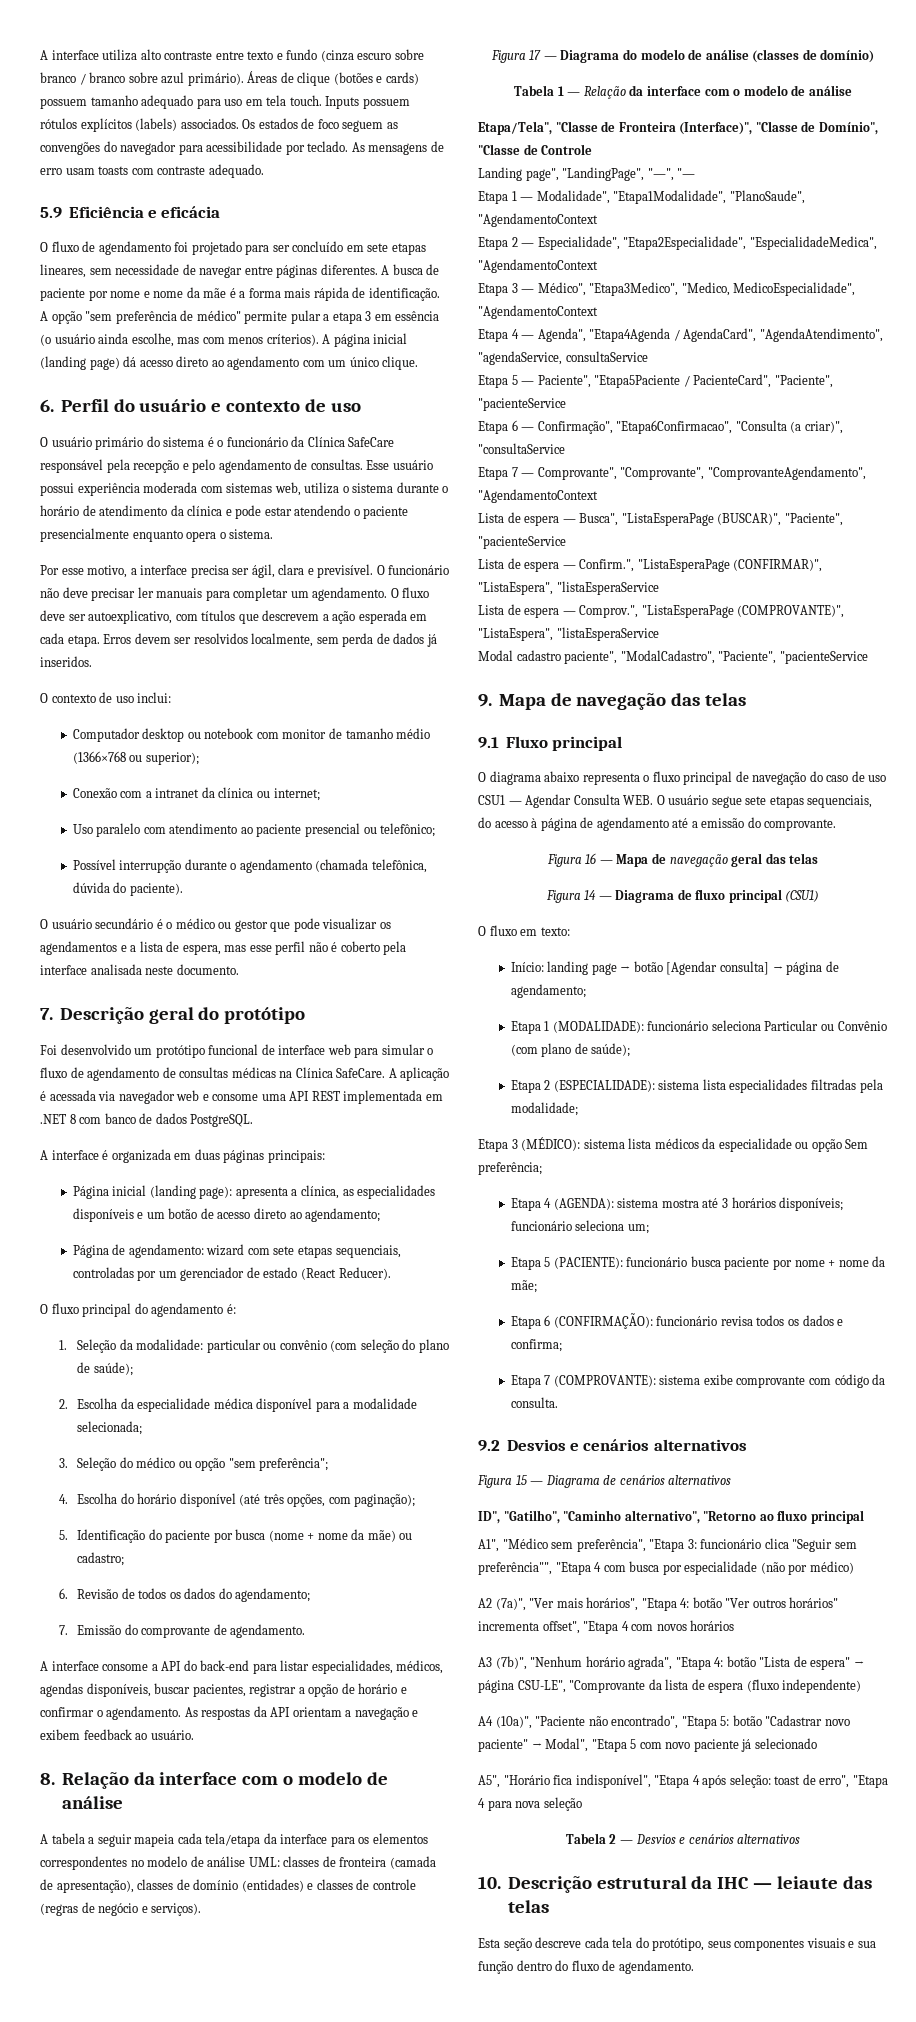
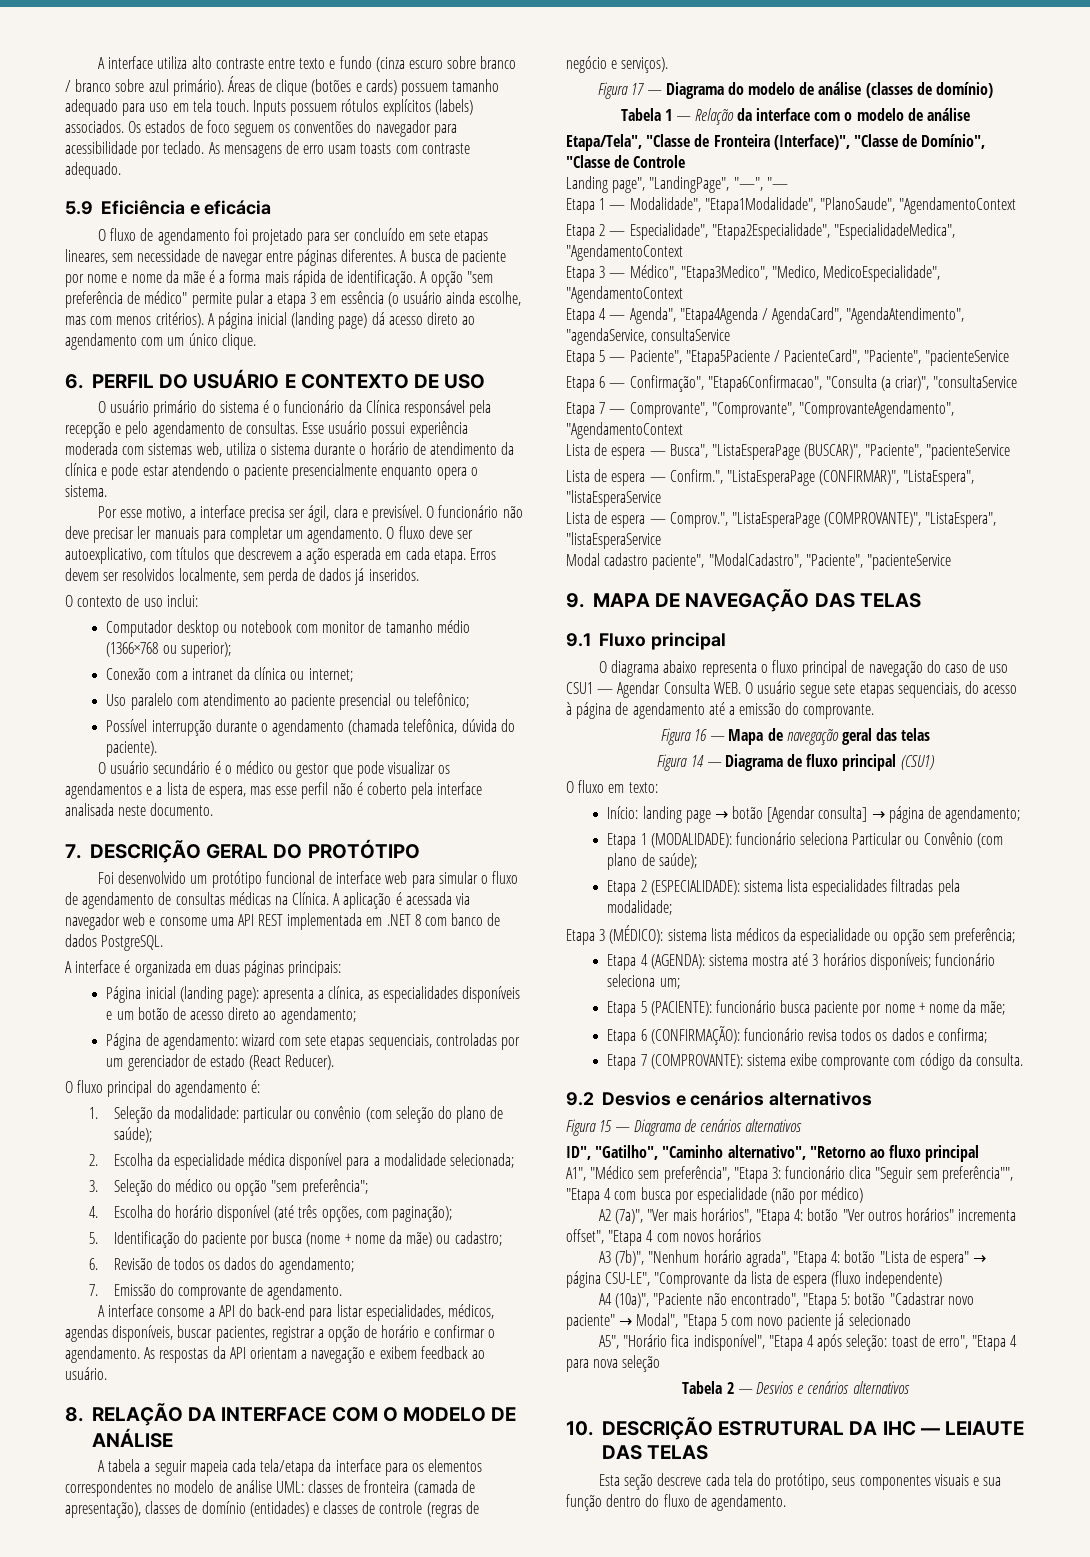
- Os estados de foco seguem as convengões do navegador para acessibilidade por teclado.
+ Os estados de foco seguem os conventões do navegador para acessibilidade por teclado.
- A opção "sem preferência de médico" permite pular a etapa 3 em essência (o usuário ainda escolhe, mas com menos críterios).
+ A opção "sem preferência de médico" permite pular a etapa 3 em essência (o usuário ainda escolhe, mas com menos critérios).
- 6. Perfil do usuário e contexto de uso
+ 6. PERFIL DO USUÁRIO E CONTEXTO DE USO
- O usuário primário do sistema é o funcionário da Clínica SafeCare responsável pela recepção e pelo agendamento de consultas.
+ O usuário primário do sistema é o funcionário da Clínica responsável pela recepção e pelo agendamento de consultas.
- 7. Descrição geral do protótipo
+ 7. DESCRIÇÃO GERAL DO PROTÓTIPO
- Foi desenvolvido um protótipo funcional de interface web para simular o fluxo de agendamento de consultas médicas na Clínica SafeCare.
+ Foi desenvolvido um protótipo funcional de interface web para simular o fluxo de agendamento de consultas médicas na Clínica.
- 8. Relação da interface com o modelo de análise
+ 8. RELAÇÃO DA INTERFACE COM O MODELO DE ANÁLISE
- 9. Mapa de navegação das telas
+ 9. MAPA DE NAVEGAÇÃO DAS TELAS
- Etapa 3 (MÉDICO): sistema lista médicos da especialidade ou opção Sem preferência;
+ Etapa 3 (MÉDICO): sistema lista médicos da especialidade ou opção sem preferência;
- 10. Descrição estrutural da IHC — leiaute das telas
+ 10. DESCRIÇÃO ESTRUTURAL DA IHC — LEIAUTE DAS TELAS

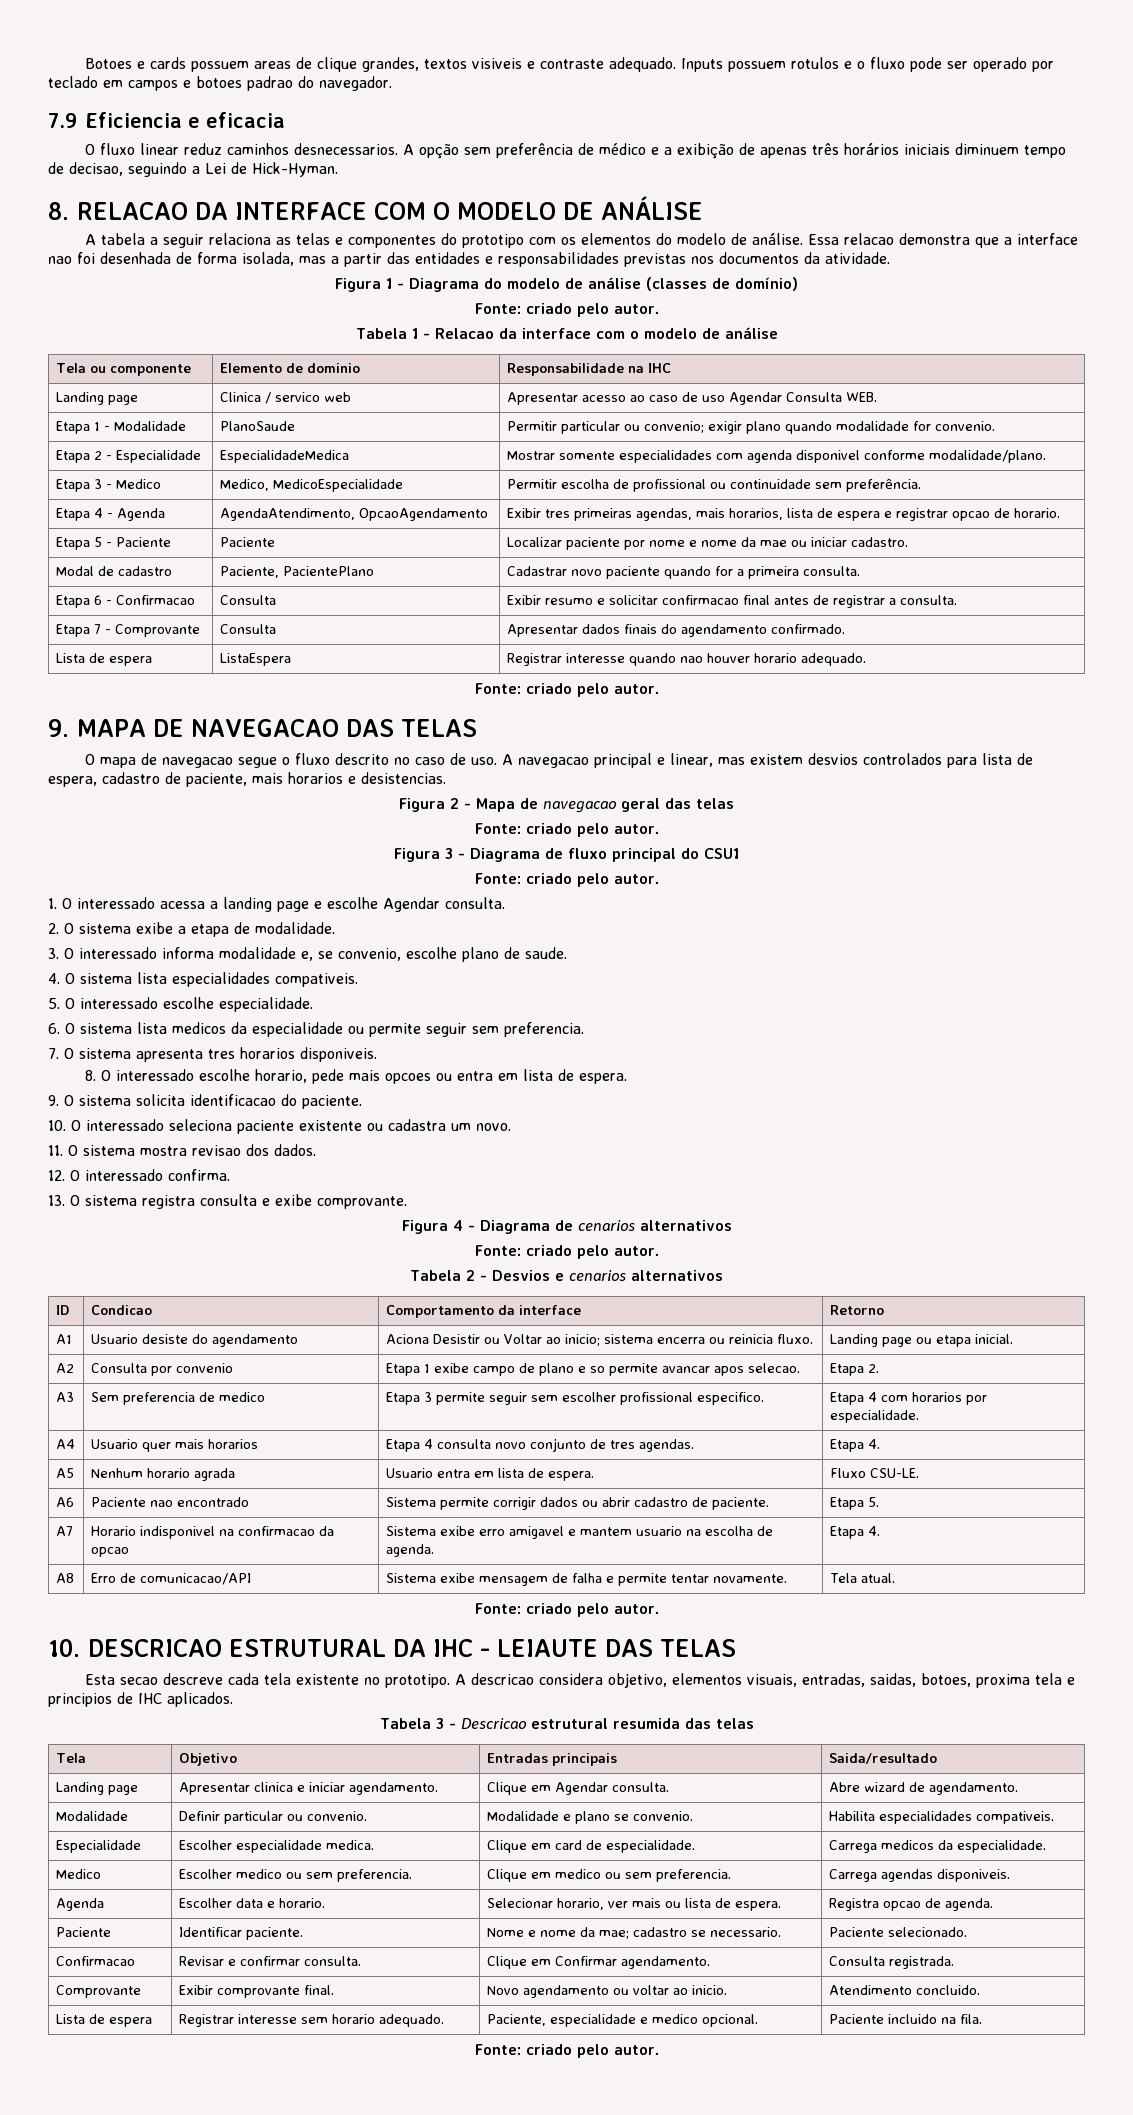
- A interface utiliza alto contraste entre texto e fundo (cinza escuro sobre branco / branco sobre azul primário). Áreas de clique (botões e cards) possuem tamanho adequado para uso em tela touch. Inputs possuem rótulos explícitos (labels) associados. Os estados de foco seguem os conventões do navegador para acessibilidade por teclado. As mensagens de erro usam toasts com contraste adequado.
- 5.9 Eficiência e eficácia
- O fluxo de agendamento foi projetado para ser concluído em sete etapas lineares, sem necessidade de navegar entre páginas diferentes. A busca de paciente por nome e nome da mãe é a forma mais rápida de identificação.
+ Botoes e cards possuem areas de clique grandes, textos visiveis e contraste adequado. Inputs possuem rotulos e o fluxo pode ser operado por teclado em campos e botoes padrao do navegador.
+ 7.9 Eficiencia e eficacia
+ O fluxo linear reduz caminhos desnecessarios.
- A opção "sem preferência de médico" permite pular a etapa 3 em essência (o usuário ainda escolhe, mas com menos critérios). A página inicial (landing page) dá acesso direto ao agendamento com um único clique.
- 6. PERFIL DO USUÁRIO E CONTEXTO DE USO
- O usuário primário do sistema é o funcionário da Clínica responsável pela recepção e pelo agendamento de consultas. Esse usuário possui experiência moderada com sistemas web, utiliza o sistema durante o horário de atendimento da clínica e pode estar atendendo o paciente presencialmente enquanto opera o sistema.
- Por esse motivo, a interface precisa ser ágil, clara e previsível. O funcionário não deve precisar ler manuais para completar um agendamento. O fluxo deve ser autoexplicativo, com títulos que descrevem a ação esperada em cada etapa. Erros devem ser resolvidos localmente, sem perda de dados já inseridos.
- O contexto de uso inclui:
- Computador desktop ou notebook com monitor de tamanho médio (1366×768 ou superior);
- Conexão com a intranet da clínica ou internet;
- Uso paralelo com atendimento ao paciente presencial ou telefônico;
- Possível interrupção durante o agendamento (chamada telefônica, dúvida do paciente).
- O usuário secundário é o médico ou gestor que pode visualizar os agendamentos e a lista de espera, mas esse perfil não é coberto pela interface analisada neste documento.
- 7. DESCRIÇÃO GERAL DO PROTÓTIPO
- Foi desenvolvido um protótipo funcional de interface web para simular o fluxo de agendamento de consultas médicas na Clínica. A aplicação é acessada via navegador web e consome uma API REST implementada em .NET 8 com banco de dados PostgreSQL.
- A interface é organizada em duas páginas principais:
- Página inicial (landing page): apresenta a clínica, as especialidades disponíveis e um botão de acesso direto ao agendamento;
- Página de agendamento: wizard com sete etapas sequenciais, controladas por um gerenciador de estado (React Reducer).
- O fluxo principal do agendamento é:
- 1. Seleção da modalidade: particular ou convênio (com seleção do plano de saúde);
- 2. Escolha da especialidade médica disponível para a modalidade selecionada;
- 3. Seleção do médico ou opção "sem preferência";
- 4. Escolha do horário disponível (até três opções, com paginação);
- 5. Identificação do paciente por busca (nome + nome da mãe) ou cadastro;
- 6. Revisão de todos os dados do agendamento;
- 7. Emissão do comprovante de agendamento.
- A interface consome a API do back-end para listar especialidades, médicos, agendas disponíveis, buscar pacientes, registrar a opção de horário e confirmar o agendamento. As respostas da API orientam a navegação e exibem feedback ao usuário.
- 8. RELAÇÃO DA INTERFACE COM O MODELO DE ANÁLISE
+ A opção sem preferência de médico e a exibição de apenas três horários iniciais diminuem tempo de decisao, seguindo a Lei de Hick-Hyman.
+ 8. RELACAO DA INTERFACE COM O MODELO DE ANÁLISE
- A tabela a seguir mapeia cada tela/etapa da interface para os elementos correspondentes no modelo de análise UML: classes de fronteira (camada de apresentação), classes de domínio (entidades) e classes de controle (regras de negócio e serviços).
- Figura 17 — Diagrama do modelo de análise (classes de domínio)
+ A tabela a seguir relaciona as telas e componentes do prototipo com os elementos do modelo de análise. Essa relacao demonstra que a interface nao foi desenhada de forma isolada, mas a partir das entidades e responsabilidades previstas nos documentos da atividade.
+ Figura 1 - Diagrama do modelo de análise (classes de domínio)
+ Fonte: criado pelo autor.
- Tabela 1 — Relação da interface com o modelo de análise
+ Tabela 1 - Relacao da interface com o modelo de análise
- Etapa/Tela", "Classe de Fronteira (Interface)", "Classe de Domínio", "Classe de Controle
- Landing page", "LandingPage", "—", "—
- Etapa 1 — Modalidade", "Etapa1Modalidade", "PlanoSaude", "AgendamentoContext
- Etapa 2 — Especialidade", "Etapa2Especialidade", "EspecialidadeMedica", "AgendamentoContext
- Etapa 3 — Médico", "Etapa3Medico", "Medico, MedicoEspecialidade", "AgendamentoContext
- Etapa 4 — Agenda", "Etapa4Agenda / AgendaCard", "AgendaAtendimento", "agendaService, consultaService
- Etapa 5 — Paciente", "Etapa5Paciente / PacienteCard", "Paciente", "pacienteService
- Etapa 6 — Confirmação", "Etapa6Confirmacao", "Consulta (a criar)", "consultaService
- Etapa 7 — Comprovante", "Comprovante", "ComprovanteAgendamento", "AgendamentoContext
- Lista de espera — Busca", "ListaEsperaPage (BUSCAR)", "Paciente", "pacienteService
- Lista de espera — Confirm.", "ListaEsperaPage (CONFIRMAR)", "ListaEspera", "listaEsperaService
- Lista de espera — Comprov.", "ListaEsperaPage (COMPROVANTE)", "ListaEspera", "listaEsperaService
- Modal cadastro paciente", "ModalCadastro", "Paciente", "pacienteService
+ Tela ou componente | Elemento de dominio | Responsabilidade na IHC
+ Landing page | Clinica / servico web | Apresentar acesso ao caso de uso Agendar Consulta WEB.
+ Etapa 1 - Modalidade | PlanoSaude | Permitir particular ou convenio; exigir plano quando modalidade for convenio.
+ Etapa 2 - Especialidade | EspecialidadeMedica | Mostrar somente especialidades com agenda disponivel conforme modalidade/plano.
+ Etapa 3 - Medico | Medico, MedicoEspecialidade | Permitir escolha de profissional ou continuidade sem preferência.
+ Etapa 4 - Agenda | AgendaAtendimento, OpcaoAgendamento | Exibir tres primeiras agendas, mais horarios, lista de espera e registrar opcao de horario.
+ Etapa 5 - Paciente | Paciente | Localizar paciente por nome e nome da mae ou iniciar cadastro.
+ Modal de cadastro | Paciente, PacientePlano | Cadastrar novo paciente quando for a primeira consulta.
+ Etapa 6 - Confirmacao | Consulta | Exibir resumo e solicitar confirmacao final antes de registrar a consulta.
+ Etapa 7 - Comprovante | Consulta | Apresentar dados finais do agendamento confirmado.
+ Lista de espera | ListaEspera | Registrar interesse quando nao houver horario adequado.
+ Fonte: criado pelo autor.
- 9. MAPA DE NAVEGAÇÃO DAS TELAS
- 9.1 Fluxo principal
- O diagrama abaixo representa o fluxo principal de navegação do caso de uso CSU1 — Agendar Consulta WEB. O usuário segue sete etapas sequenciais, do acesso à página de agendamento até a emissão do comprovante.
- Figura 16 — Mapa de navegação geral das telas
- Figura 14 — Diagrama de fluxo principal (CSU1)
- O fluxo em texto:
- Início: landing page → botão [Agendar consulta] → página de agendamento;
- Etapa 1 (MODALIDADE): funcionário seleciona Particular ou Convênio (com plano de saúde);
- Etapa 2 (ESPECIALIDADE): sistema lista especialidades filtradas pela modalidade;
- Etapa 3 (MÉDICO): sistema lista médicos da especialidade ou opção sem preferência;
- Etapa 4 (AGENDA): sistema mostra até 3 horários disponíveis; funcionário seleciona um;
- Etapa 5 (PACIENTE): funcionário busca paciente por nome + nome da mãe;
- Etapa 6 (CONFIRMAÇÃO): funcionário revisa todos os dados e confirma;
- Etapa 7 (COMPROVANTE): sistema exibe comprovante com código da consulta.
- 9.2 Desvios e cenários alternativos
- Figura 15 — Diagrama de cenários alternativos
- ID", "Gatilho", "Caminho alternativo", "Retorno ao fluxo principal
- A1", "Médico sem preferência", "Etapa 3: funcionário clica "Seguir sem preferência"", "Etapa 4 com busca por especialidade (não por médico)
- A2 (7a)", "Ver mais horários", "Etapa 4: botão "Ver outros horários" incrementa offset", "Etapa 4 com novos horários
- A3 (7b)", "Nenhum horário agrada", "Etapa 4: botão "Lista de espera" → página CSU-LE", "Comprovante da lista de espera (fluxo independente)
- A4 (10a)", "Paciente não encontrado", "Etapa 5: botão "Cadastrar novo paciente" → Modal", "Etapa 5 com novo paciente já selecionado
- A5", "Horário fica indisponível", "Etapa 4 após seleção: toast de erro", "Etapa 4 para nova seleção
+ 9. MAPA DE NAVEGACAO DAS TELAS
+ O mapa de navegacao segue o fluxo descrito no caso de uso. A navegacao principal e linear, mas existem desvios controlados para lista de espera, cadastro de paciente, mais horarios e desistencias.
+ Figura 2 - Mapa de navegacao geral das telas
+ Fonte: criado pelo autor.
+ Figura 3 - Diagrama de fluxo principal do CSU1
+ Fonte: criado pelo autor.
+ 1. O interessado acessa a landing page e escolhe Agendar consulta.
+ 2. O sistema exibe a etapa de modalidade.
+ 3. O interessado informa modalidade e, se convenio, escolhe plano de saude.
+ 4. O sistema lista especialidades compativeis.
+ 5. O interessado escolhe especialidade.
+ 6. O sistema lista medicos da especialidade ou permite seguir sem preferencia.
+ 7. O sistema apresenta tres horarios disponiveis.
+ 8. O interessado escolhe horario, pede mais opcoes ou entra em lista de espera.
+ 9. O sistema solicita identificacao do paciente.
+ 10. O interessado seleciona paciente existente ou cadastra um novo.
+ 11. O sistema mostra revisao dos dados.
+ 12. O interessado confirma.
+ 13. O sistema registra consulta e exibe comprovante.
+ Figura 4 - Diagrama de cenarios alternativos
+ Fonte: criado pelo autor.
- Tabela 2 — Desvios e cenários alternativos
- 10. DESCRIÇÃO ESTRUTURAL DA IHC — LEIAUTE DAS TELAS
+ Tabela 2 - Desvios e cenarios alternativos
+ ID | Condicao | Comportamento da interface | Retorno
+ A1 | Usuario desiste do agendamento | Aciona Desistir ou Voltar ao inicio; sistema encerra ou reinicia fluxo. | Landing page ou etapa inicial.
+ A2 | Consulta por convenio | Etapa 1 exibe campo de plano e so permite avancar apos selecao. | Etapa 2.
+ A3 | Sem preferencia de medico | Etapa 3 permite seguir sem escolher profissional especifico. | Etapa 4 com horarios por especialidade.
+ A4 | Usuario quer mais horarios | Etapa 4 consulta novo conjunto de tres agendas. | Etapa 4.
+ A5 | Nenhum horario agrada | Usuario entra em lista de espera. | Fluxo CSU-LE.
+ A6 | Paciente nao encontrado | Sistema permite corrigir dados ou abrir cadastro de paciente. | Etapa 5.
+ A7 | Horario indisponivel na confirmacao da opcao | Sistema exibe erro amigavel e mantem usuario na escolha de agenda. | Etapa 4.
+ A8 | Erro de comunicacao/API | Sistema exibe mensagem de falha e permite tentar novamente. | Tela atual.
+ Fonte: criado pelo autor.
+ 10. DESCRICAO ESTRUTURAL DA IHC - LEIAUTE DAS TELAS
- Esta seção descreve cada tela do protótipo, seus componentes visuais e sua função dentro do fluxo de agendamento.
+ Esta secao descreve cada tela existente no prototipo. A descricao considera objetivo, elementos visuais, entradas, saidas, botoes, proxima tela e principios de IHC aplicados.
+ Tabela 3 - Descricao estrutural resumida das telas
+ Tela | Objetivo | Entradas principais | Saida/resultado
+ Landing page | Apresentar clinica e iniciar agendamento. | Clique em Agendar consulta. | Abre wizard de agendamento.
+ Modalidade | Definir particular ou convenio. | Modalidade e plano se convenio. | Habilita especialidades compativeis.
+ Especialidade | Escolher especialidade medica. | Clique em card de especialidade. | Carrega medicos da especialidade.
+ Medico | Escolher medico ou sem preferencia. | Clique em medico ou sem preferencia. | Carrega agendas disponiveis.
+ Agenda | Escolher data e horario. | Selecionar horario, ver mais ou lista de espera. | Registra opcao de agenda.
+ Paciente | Identificar paciente. | Nome e nome da mae; cadastro se necessario. | Paciente selecionado.
+ Confirmacao | Revisar e confirmar consulta. | Clique em Confirmar agendamento. | Consulta registrada.
+ Comprovante | Exibir comprovante final. | Novo agendamento ou voltar ao inicio. | Atendimento concluido.
+ Lista de espera | Registrar interesse sem horario adequado. | Paciente, especialidade e medico opcional. | Paciente incluido na fila.
+ Fonte: criado pelo autor.

